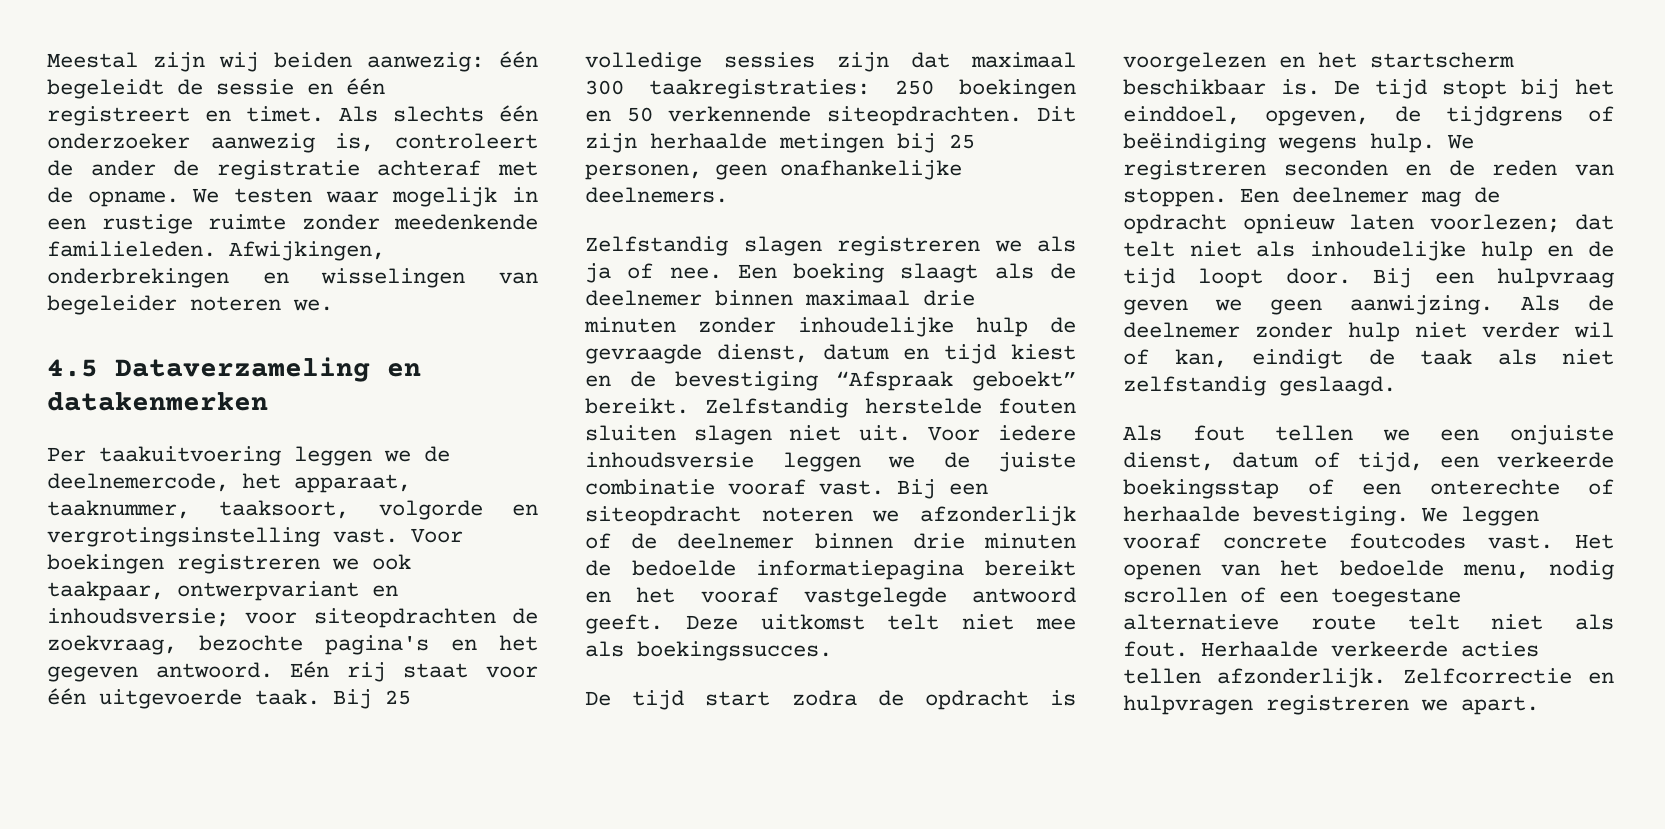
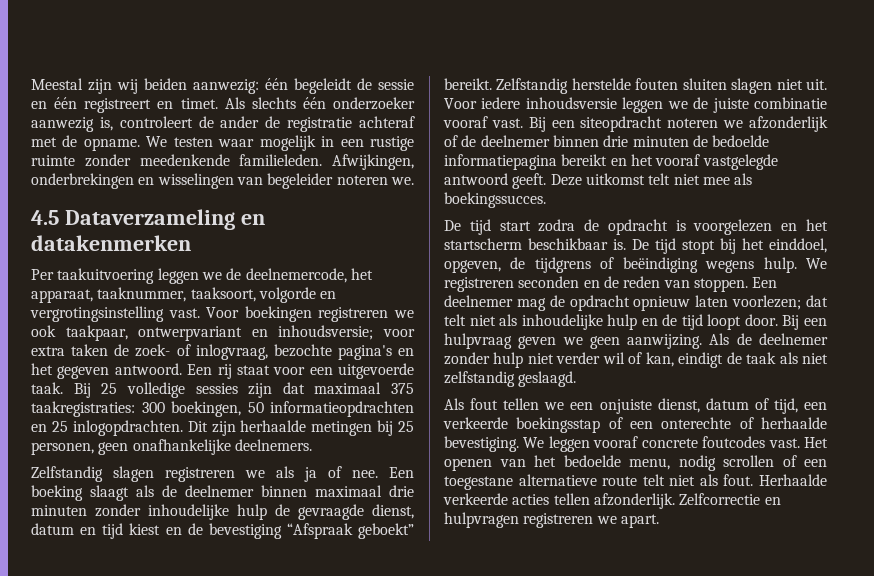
- Voor boekingen registreren we ook taakpaar, ontwerpvariant en inhoudsversie; voor siteopdrachten de zoekvraag, bezochte pagina's en het gegeven antwoord.
+ Voor boekingen registreren we ook taakpaar, ontwerpvariant en inhoudsversie; voor extra taken de zoek- of inlogvraag, bezochte pagina's en het gegeven antwoord.
- Eén rij staat voor één uitgevoerde taak.
+ Een rij staat voor een uitgevoerde taak.
- Bij 25 volledige sessies zijn dat maximaal 300 taakregistraties: 250 boekingen en 50 verkennende siteopdrachten.
+ Bij 25 volledige sessies zijn dat maximaal 375 taakregistraties: 300 boekingen, 50 informatieopdrachten en 25 inlogopdrachten.

